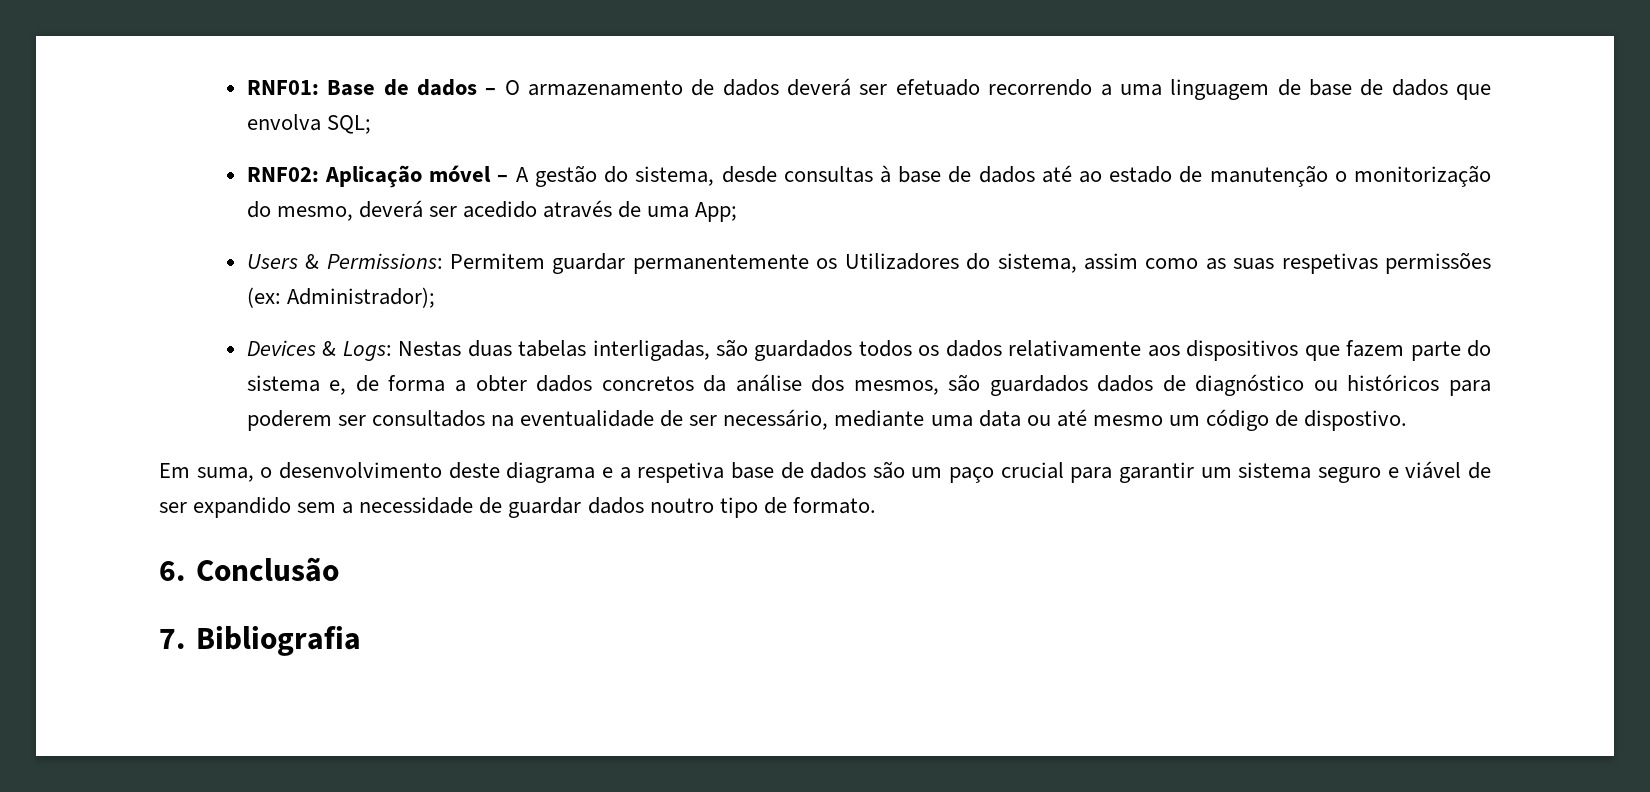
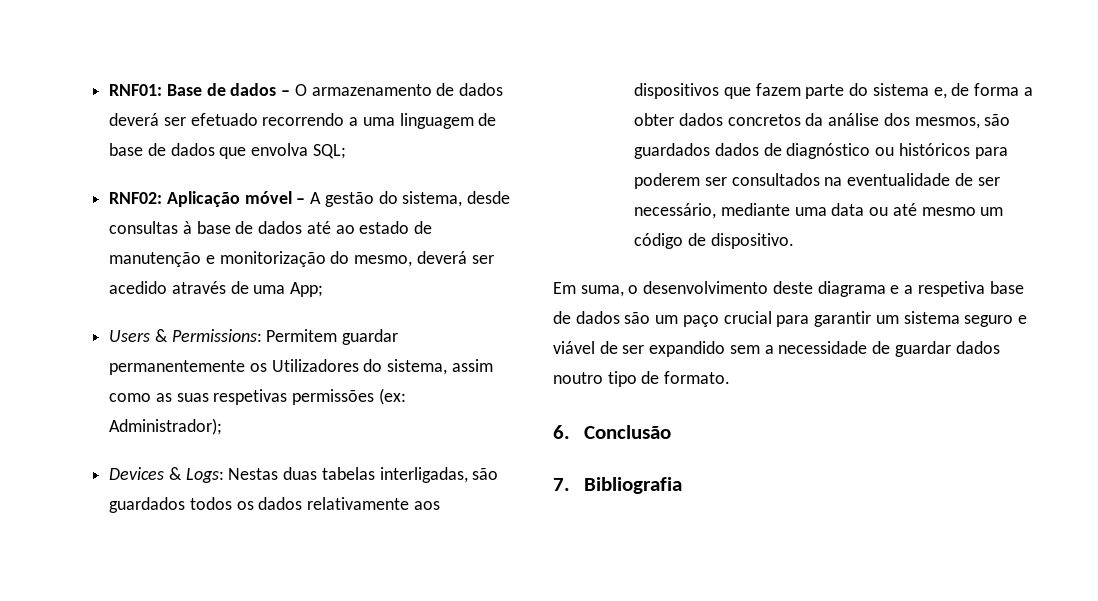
- RNF02: Aplicação móvel – A gestão do sistema, desde consultas à base de dados até ao estado de manutenção o monitorização do mesmo, deverá ser acedido através de uma App;
+ RNF02: Aplicação móvel – A gestão do sistema, desde consultas à base de dados até ao estado de manutenção e monitorização do mesmo, deverá ser acedido através de uma App;
- Devices & Logs: Nestas duas tabelas interligadas, são guardados todos os dados relativamente aos dispositivos que fazem parte do sistema e, de forma a obter dados concretos da análise dos mesmos, são guardados dados de diagnóstico ou históricos para poderem ser consultados na eventualidade de ser necessário, mediante uma data ou até mesmo um código de dispostivo.
+ Devices & Logs: Nestas duas tabelas interligadas, são guardados todos os dados relativamente aos dispositivos que fazem parte do sistema e, de forma a obter dados concretos da análise dos mesmos, são guardados dados de diagnóstico ou históricos para poderem ser consultados na eventualidade de ser necessário, mediante uma data ou até mesmo um código de dispositivo.

